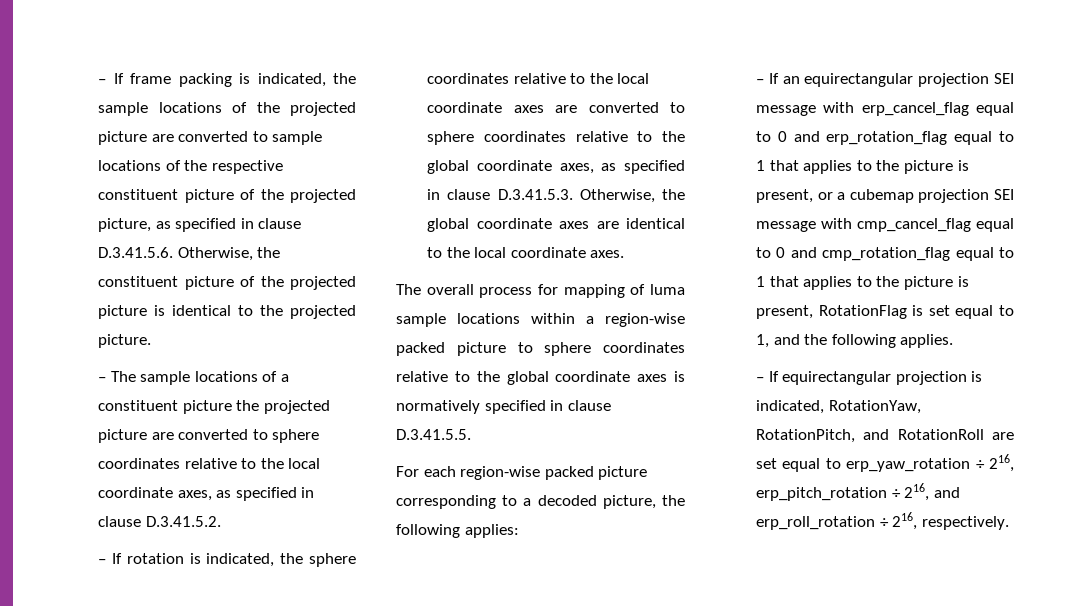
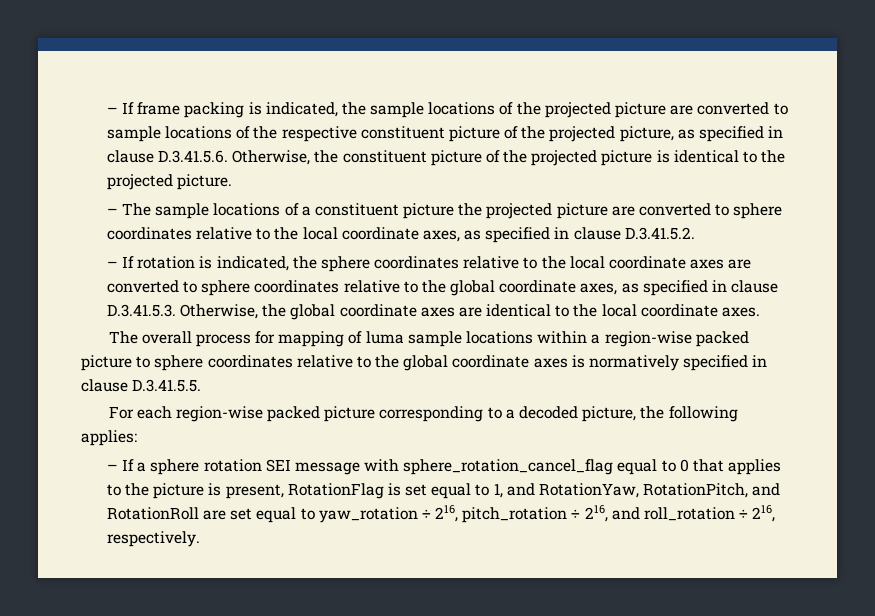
- – If an equirectangular projection SEI message with erp_cancel_flag equal to 0 and erp_rotation_flag equal to 1 that applies to the picture is present, or a cubemap projection SEI message with cmp_cancel_flag equal to 0 and cmp_rotation_flag equal to 1 that applies to the picture is present, RotationFlag is set equal to 1, and the following applies.
- – If equirectangular projection is indicated, RotationYaw, RotationPitch, and RotationRoll are set equal to erp_yaw_rotation ÷ 216, erp_pitch_rotation ÷ 216, and erp_roll_rotation ÷ 216, respectively.
+ – If a sphere rotation SEI message with sphere_rotation_cancel_flag equal to 0 that applies to the picture is present, RotationFlag is set equal to 1, and RotationYaw, RotationPitch, and RotationRoll are set equal to yaw_rotation ÷ 216, pitch_rotation ÷ 216, and roll_rotation ÷ 216, respectively.

